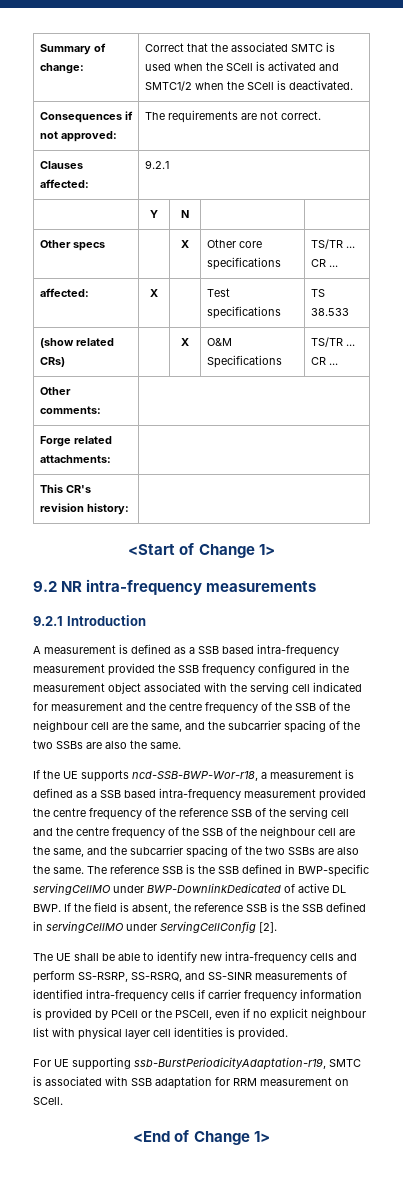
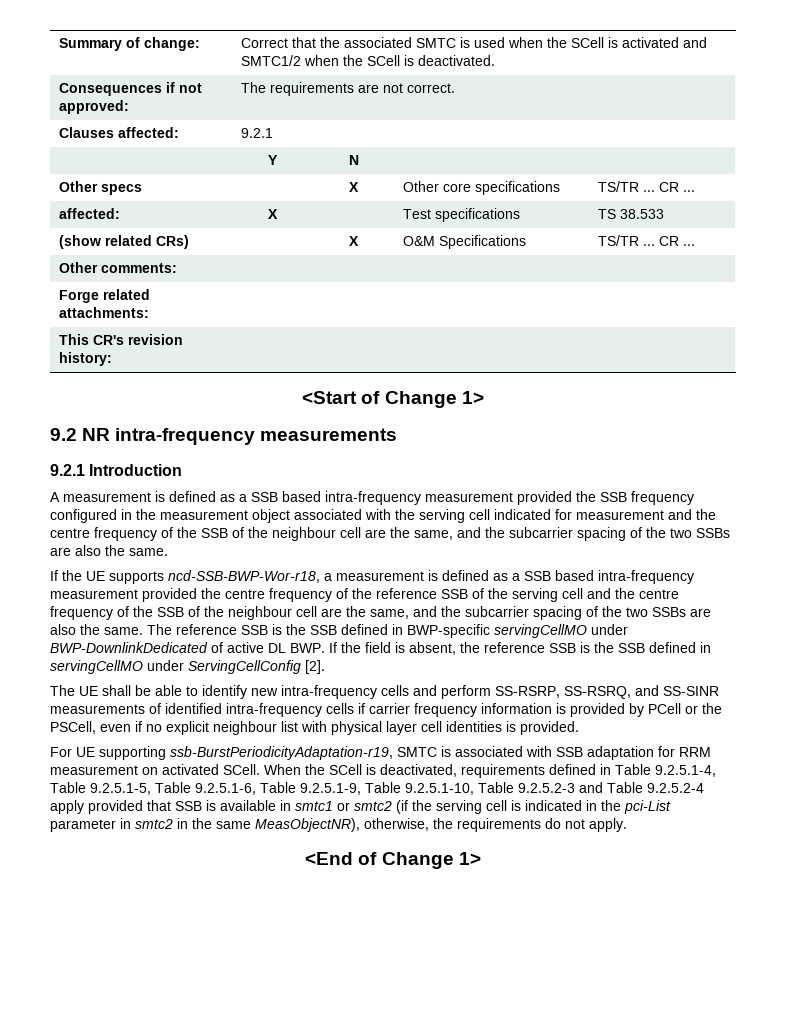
- For UE supporting ssb-BurstPeriodicityAdaptation-r19, SMTC is associated with SSB adaptation for RRM measurement on SCell.
+ For UE supporting ssb-BurstPeriodicityAdaptation-r19, SMTC is associated with SSB adaptation for RRM measurement on activated SCell. When the SCell is deactivated, requirements defined in Table 9.2.5.1-4, Table 9.2.5.1-5, Table 9.2.5.1-6, Table 9.2.5.1-9, Table 9.2.5.1-10, Table 9.2.5.2-3 and Table 9.2.5.2-4 apply provided that SSB is available in smtc1 or smtc2 (if the serving cell is indicated in the pci-List parameter in smtc2 in the same MeasObjectNR), otherwise, the requirements do not apply.

